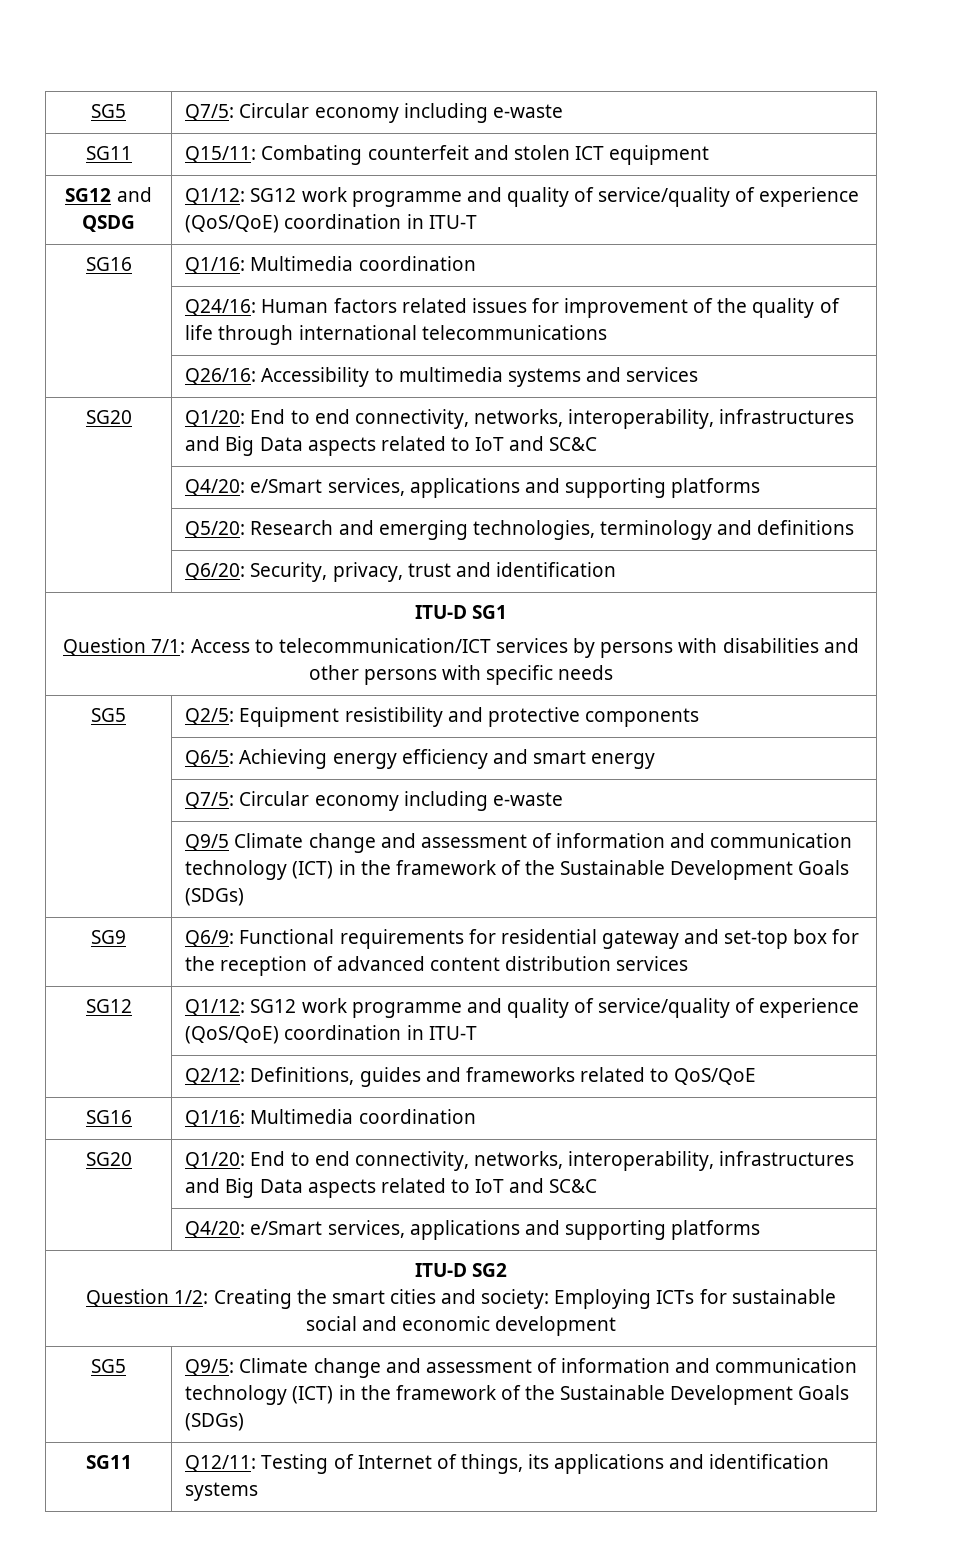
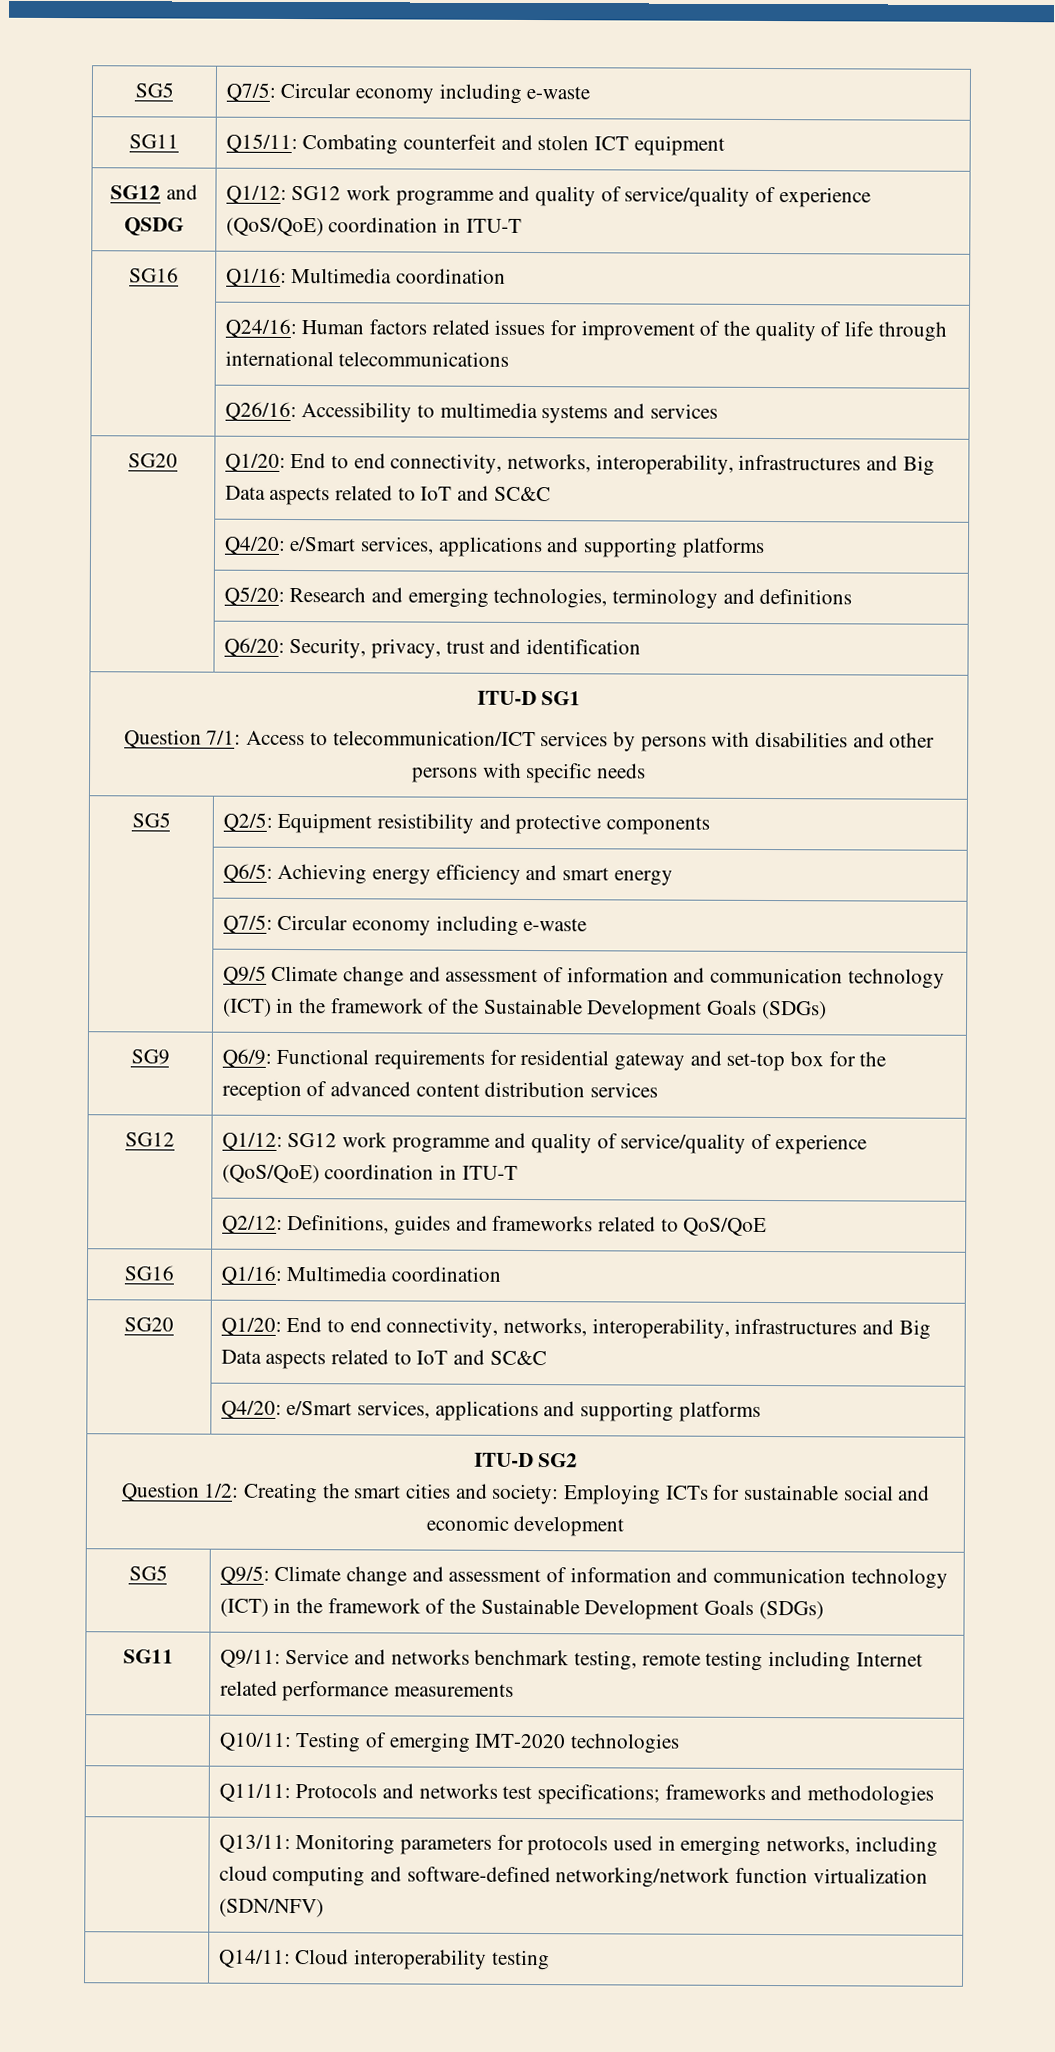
- SG11 | Q12/11: Testing of Internet of things, its applications and identification systems
+ SG11 | Q9/11: Service and networks benchmark testing, remote testing including Internet related performance measurements
+ | Q10/11: Testing of emerging IMT-2020 technologies
+ | Q11/11: Protocols and networks test specifications; frameworks and methodologies
+ | Q13/11: Monitoring parameters for protocols used in emerging networks, including cloud computing and software-defined networking/network function virtualization (SDN/NFV)
+ | Q14/11: Cloud interoperability testing

